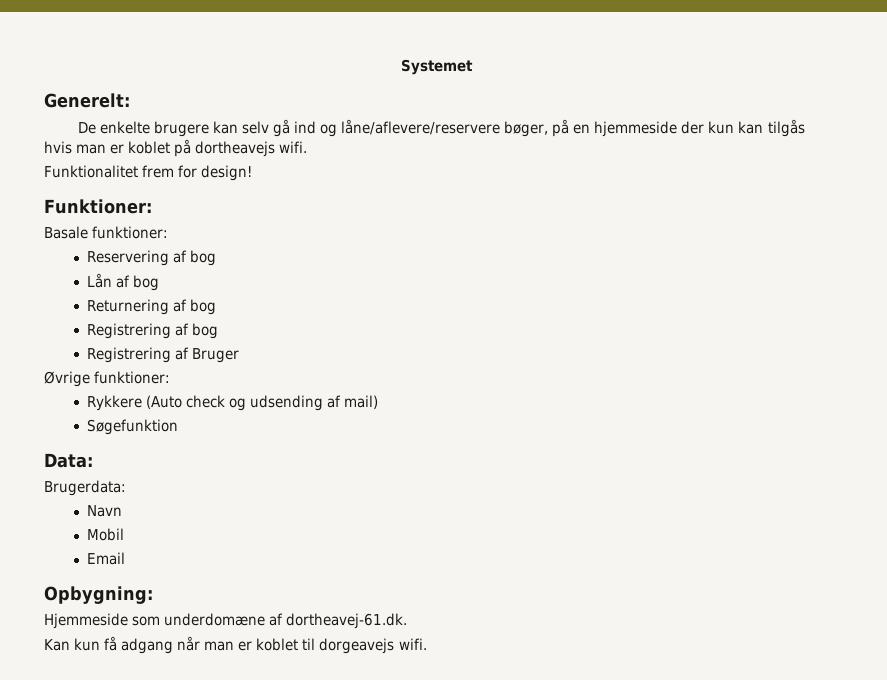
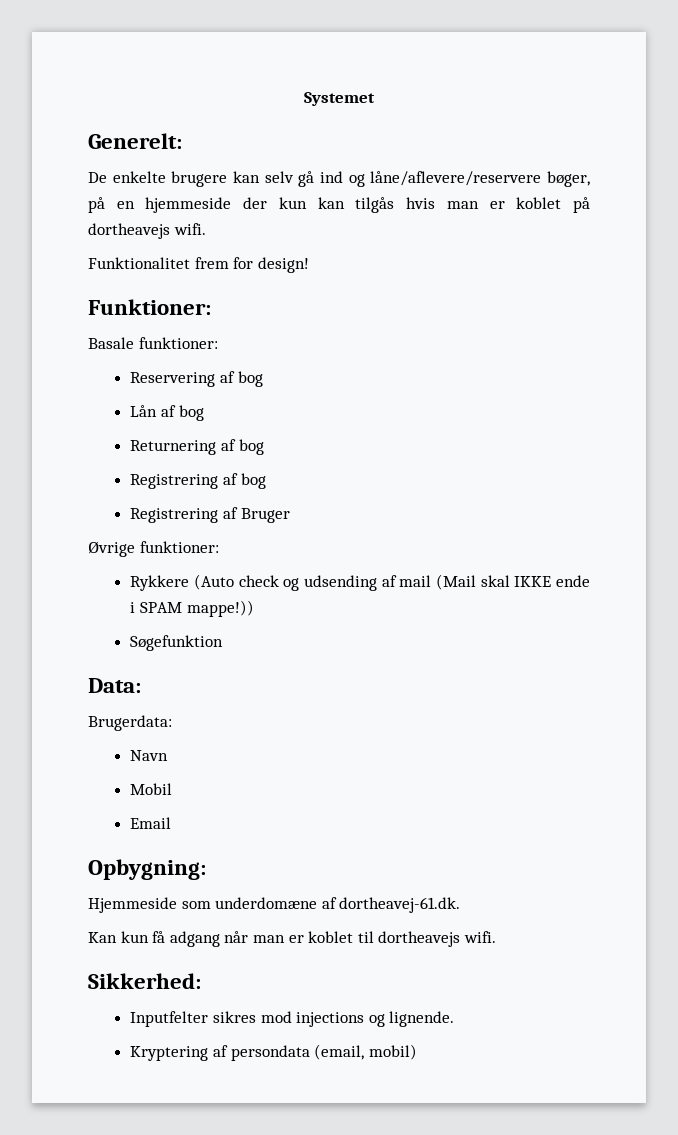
- Rykkere (Auto check og udsending af mail)
+ Rykkere (Auto check og udsending af mail (Mail skal IKKE ende i SPAM mappe!))
- Kan kun få adgang når man er koblet til dorgeavejs wifi.
+ Kan kun få adgang når man er koblet til dortheavejs wifi.
+ Sikkerhed:
+ Inputfelter sikres mod injections og lignende.
+ Kryptering af persondata (email, mobil)

